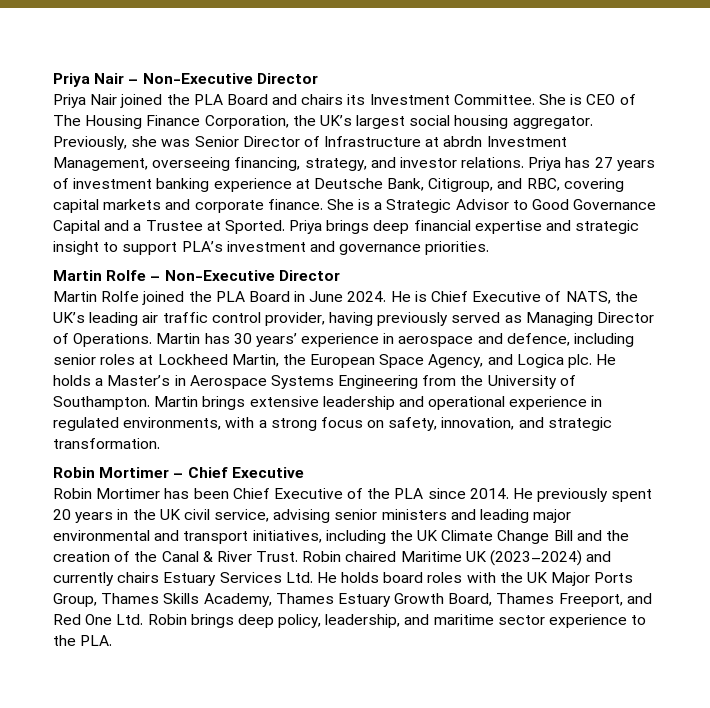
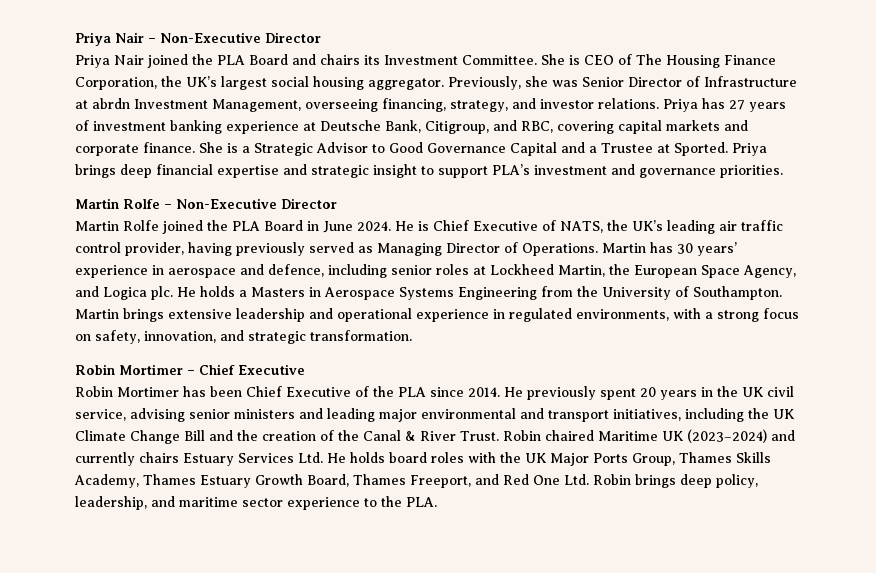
- He holds a Master’s in Aerospace Systems Engineering from the University of Southampton.
+ He holds a Masters in Aerospace Systems Engineering from the University of Southampton.

